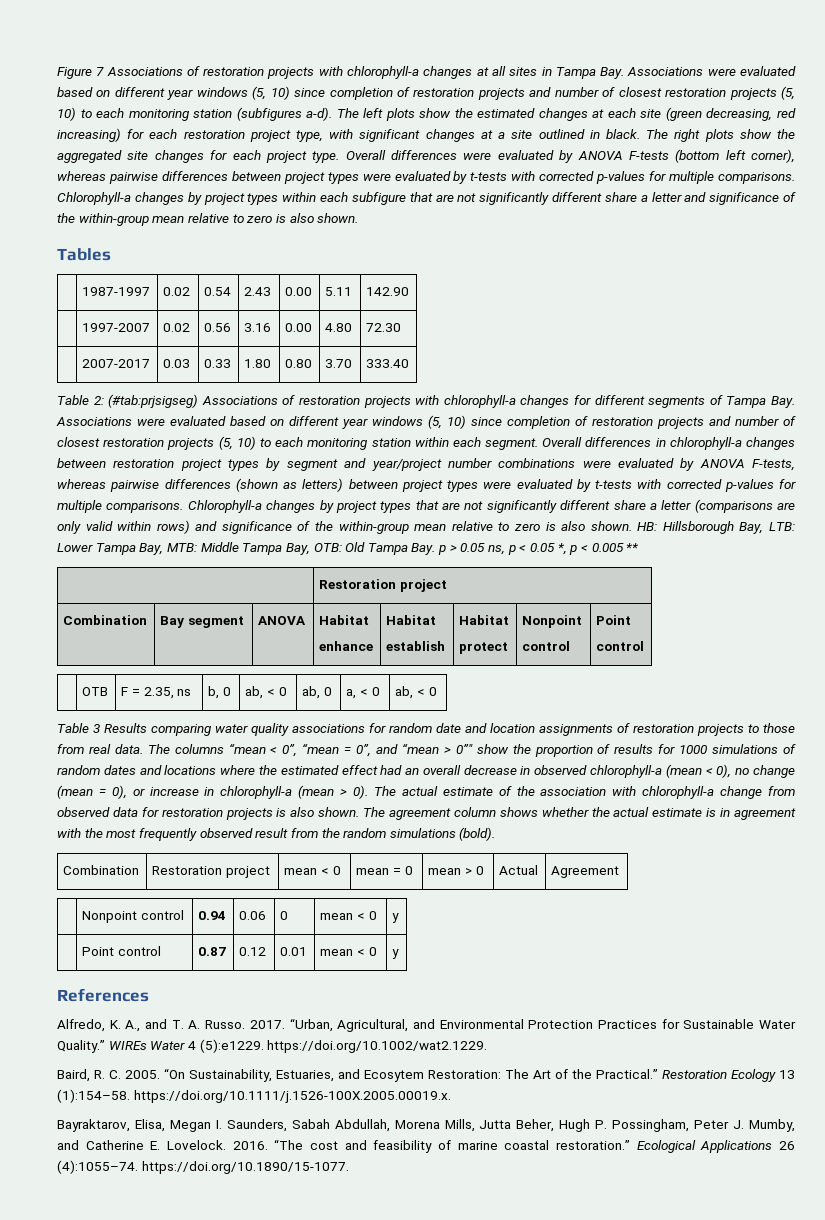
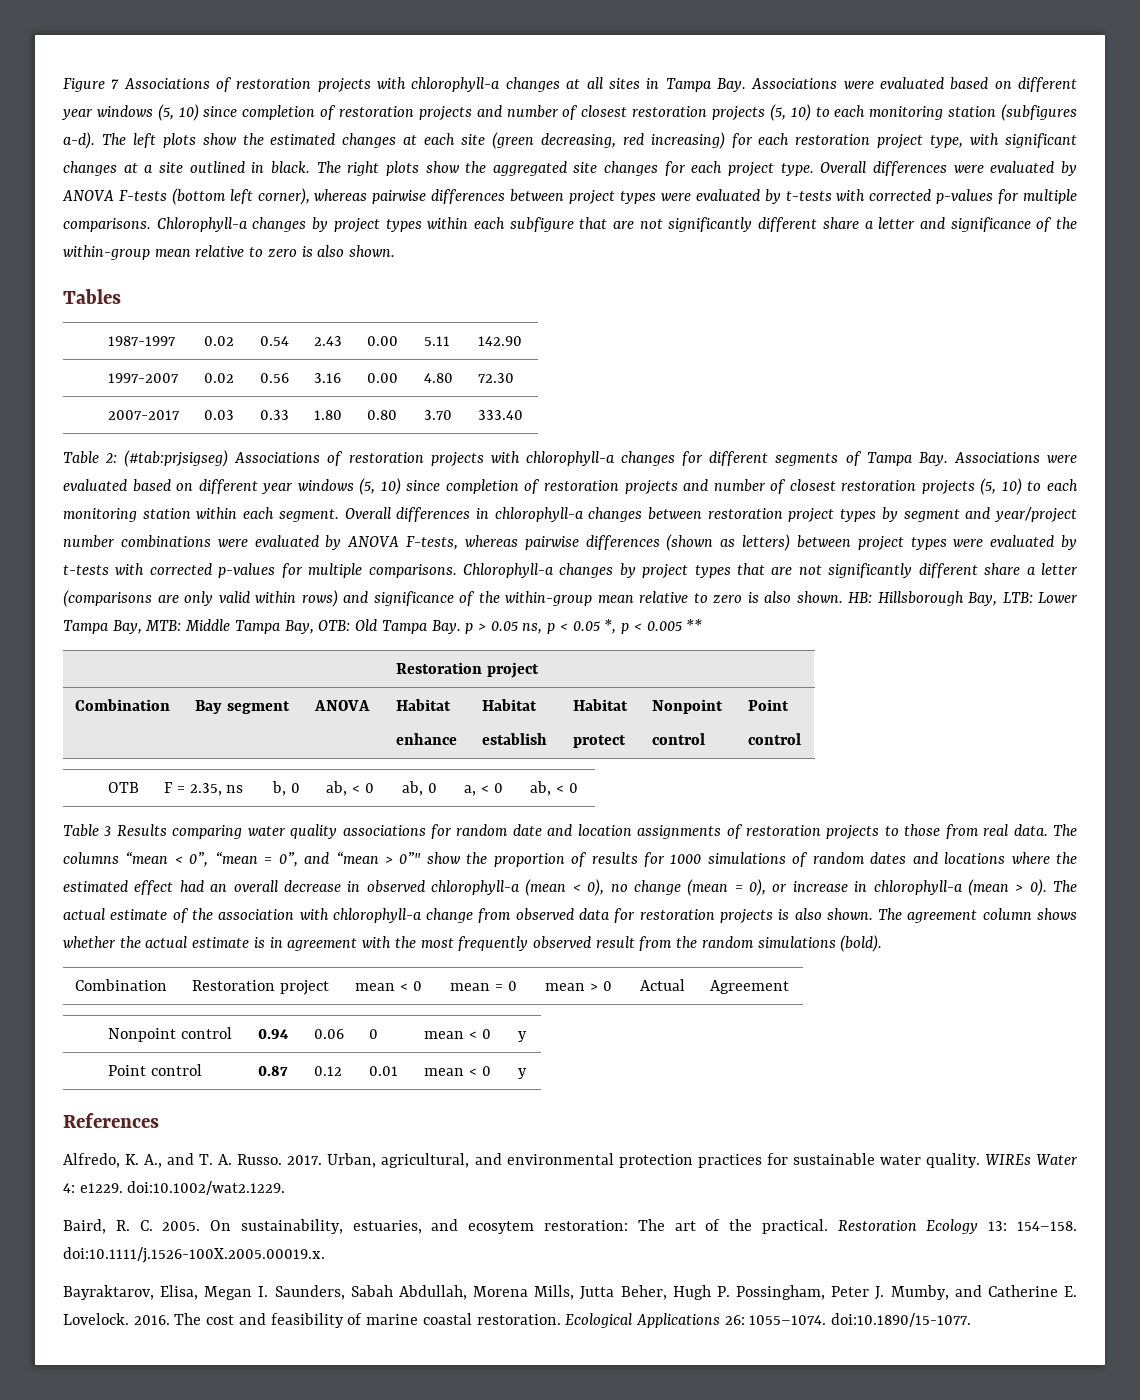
- “Urban, Agricultural, and Environmental Protection Practices for Sustainable Water Quality.” WIREs Water 4 (5):e1229. https://doi.org/10.1002/wat2.1229.
- Baird, R. C. 2005. “On Sustainability, Estuaries, and Ecosytem Restoration: The Art of the Practical.”
+ Urban, agricultural, and environmental protection practices for sustainable water quality. WIREs Water 4: e1229. doi:10.1002/wat2.1229.
+ Baird, R. C. 2005. On sustainability, estuaries, and ecosytem restoration: The art of the practical.
- Restoration Ecology 13 (1):154–58. https://doi.org/10.1111/j.1526-100X.2005.00019.x.
+ Restoration Ecology 13: 154–158. doi:10.1111/j.1526-100X.2005.00019.x.
- “The cost and feasibility of marine coastal restoration.”
+ The cost and feasibility of marine coastal restoration.
- Ecological Applications 26 (4):1055–74. https://doi.org/10.1890/15-1077.
+ Ecological Applications 26: 1055–1074. doi:10.1890/15-1077.

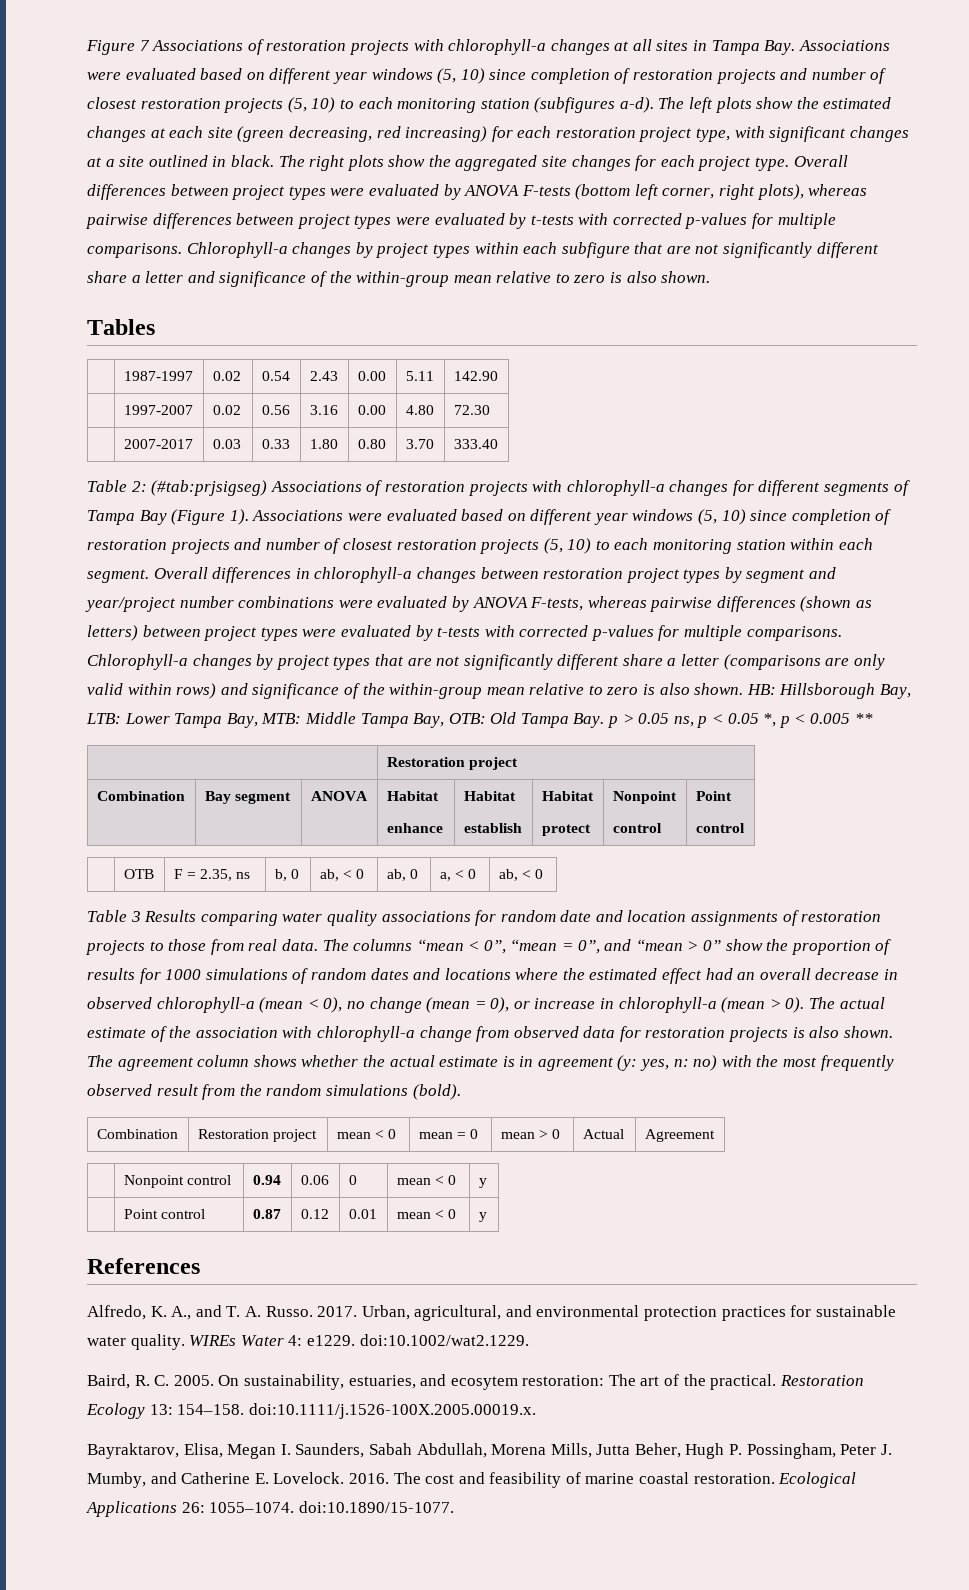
- Overall differences were evaluated by ANOVA F-tests (bottom left corner), whereas pairwise differences between project types were evaluated by t-tests with corrected p-values for multiple comparisons.
+ Overall differences between project types were evaluated by ANOVA F-tests (bottom left corner, right plots), whereas pairwise differences between project types were evaluated by t-tests with corrected p-values for multiple comparisons.
- Table 2: (#tab:prjsigseg) Associations of restoration projects with chlorophyll-a changes for different segments of Tampa Bay. Associations were evaluated based on different year windows (5, 10) since completion of restoration projects and number of closest restoration projects (5, 10) to each monitoring station within each segment.
+ Table 2: (#tab:prjsigseg) Associations of restoration projects with chlorophyll-a changes for different segments of Tampa Bay (Figure 1). Associations were evaluated based on different year windows (5, 10) since completion of restoration projects and number of closest restoration projects (5, 10) to each monitoring station within each segment.
- The columns “mean < 0”, “mean = 0”, and “mean > 0”" show the proportion of results for 1000 simulations of random dates and locations where the estimated effect had an overall decrease in observed chlorophyll-a (mean < 0), no change (mean = 0), or increase in chlorophyll-a (mean > 0).
+ The columns “mean < 0”, “mean = 0”, and “mean > 0” show the proportion of results for 1000 simulations of random dates and locations where the estimated effect had an overall decrease in observed chlorophyll-a (mean < 0), no change (mean = 0), or increase in chlorophyll-a (mean > 0).
- The agreement column shows whether the actual estimate is in agreement with the most frequently observed result from the random simulations (bold).
+ The agreement column shows whether the actual estimate is in agreement (y: yes, n: no) with the most frequently observed result from the random simulations (bold).

